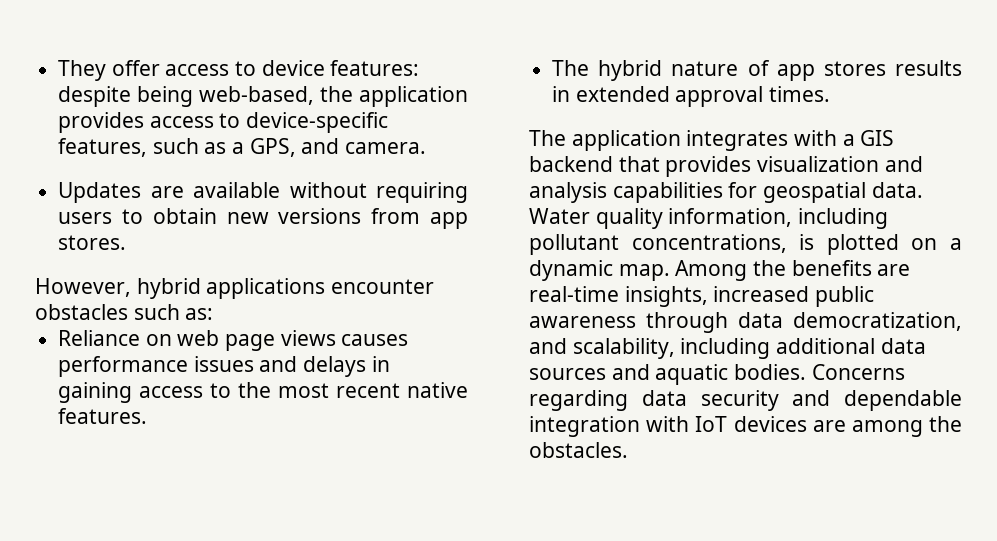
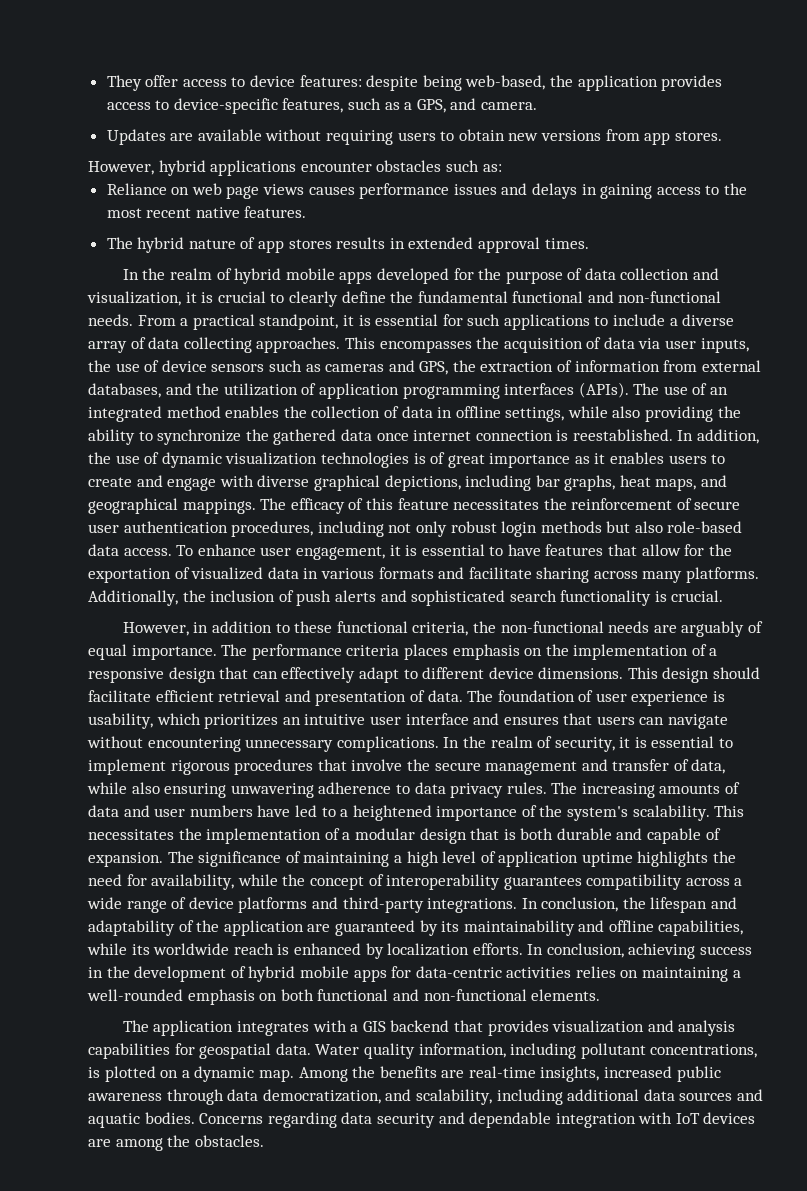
+ In the realm of hybrid mobile apps developed for the purpose of data collection and visualization, it is crucial to clearly define the fundamental functional and non-functional needs. From a practical standpoint, it is essential for such applications to include a diverse array of data collecting approaches. This encompasses the acquisition of data via user inputs, the use of device sensors such as cameras and GPS, the extraction of information from external databases, and the utilization of application programming interfaces (APIs). The use of an integrated method enables the collection of data in offline settings, while also providing the ability to synchronize the gathered data once internet connection is reestablished. In addition, the use of dynamic visualization technologies is of great importance as it enables users to create and engage with diverse graphical depictions, including bar graphs, heat maps, and geographical mappings. The efficacy of this feature necessitates the reinforcement of secure user authentication procedures, including not only robust login methods but also role-based data access. To enhance user engagement, it is essential to have features that allow for the exportation of visualized data in various formats and facilitate sharing across many platforms. Additionally, the inclusion of push alerts and sophisticated search functionality is crucial.
+ However, in addition to these functional criteria, the non-functional needs are arguably of equal importance. The performance criteria places emphasis on the implementation of a responsive design that can effectively adapt to different device dimensions. This design should facilitate efficient retrieval and presentation of data. The foundation of user experience is usability, which prioritizes an intuitive user interface and ensures that users can navigate without encountering unnecessary complications. In the realm of security, it is essential to implement rigorous procedures that involve the secure management and transfer of data, while also ensuring unwavering adherence to data privacy rules. The increasing amounts of data and user numbers have led to a heightened importance of the system's scalability. This necessitates the implementation of a modular design that is both durable and capable of expansion. The significance of maintaining a high level of application uptime highlights the need for availability, while the concept of interoperability guarantees compatibility across a wide range of device platforms and third-party integrations. In conclusion, the lifespan and adaptability of the application are guaranteed by its maintainability and offline capabilities, while its worldwide reach is enhanced by localization efforts. In conclusion, achieving success in the development of hybrid mobile apps for data-centric activities relies on maintaining a well-rounded emphasis on both functional and non-functional elements.

